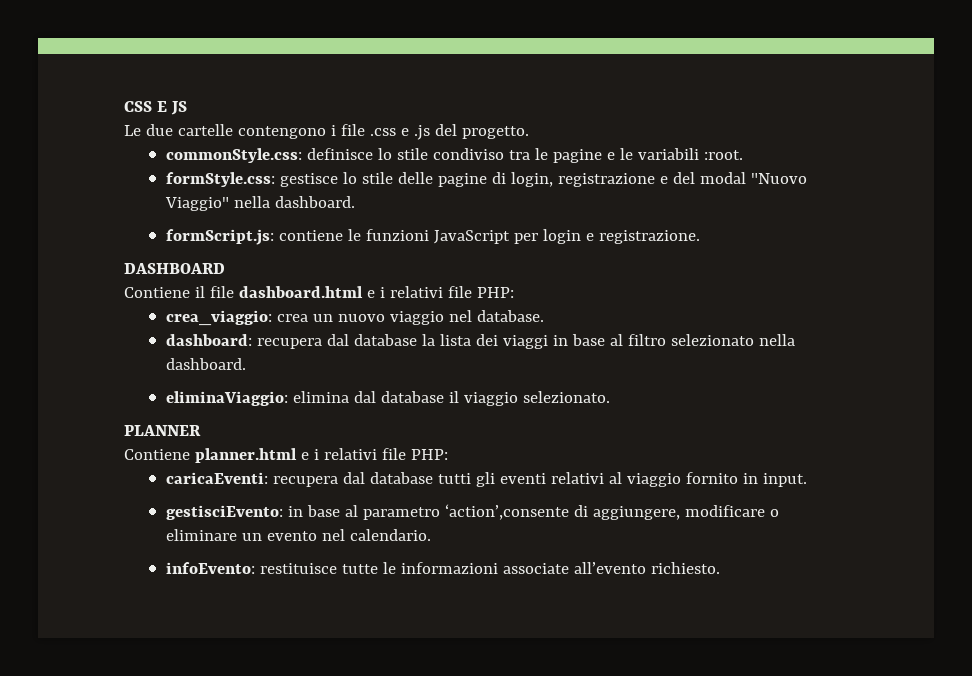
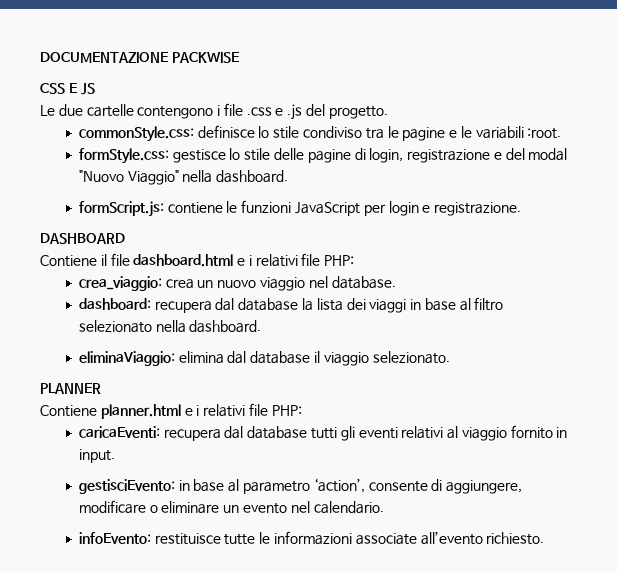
+ DOCUMENTAZIONE PACKWISE
- gestisciEvento: in base al parametro ‘action’,consente di aggiungere, modificare o eliminare un evento nel calendario.
+ gestisciEvento: in base al parametro ‘action’, consente di aggiungere, modificare o eliminare un evento nel calendario.

